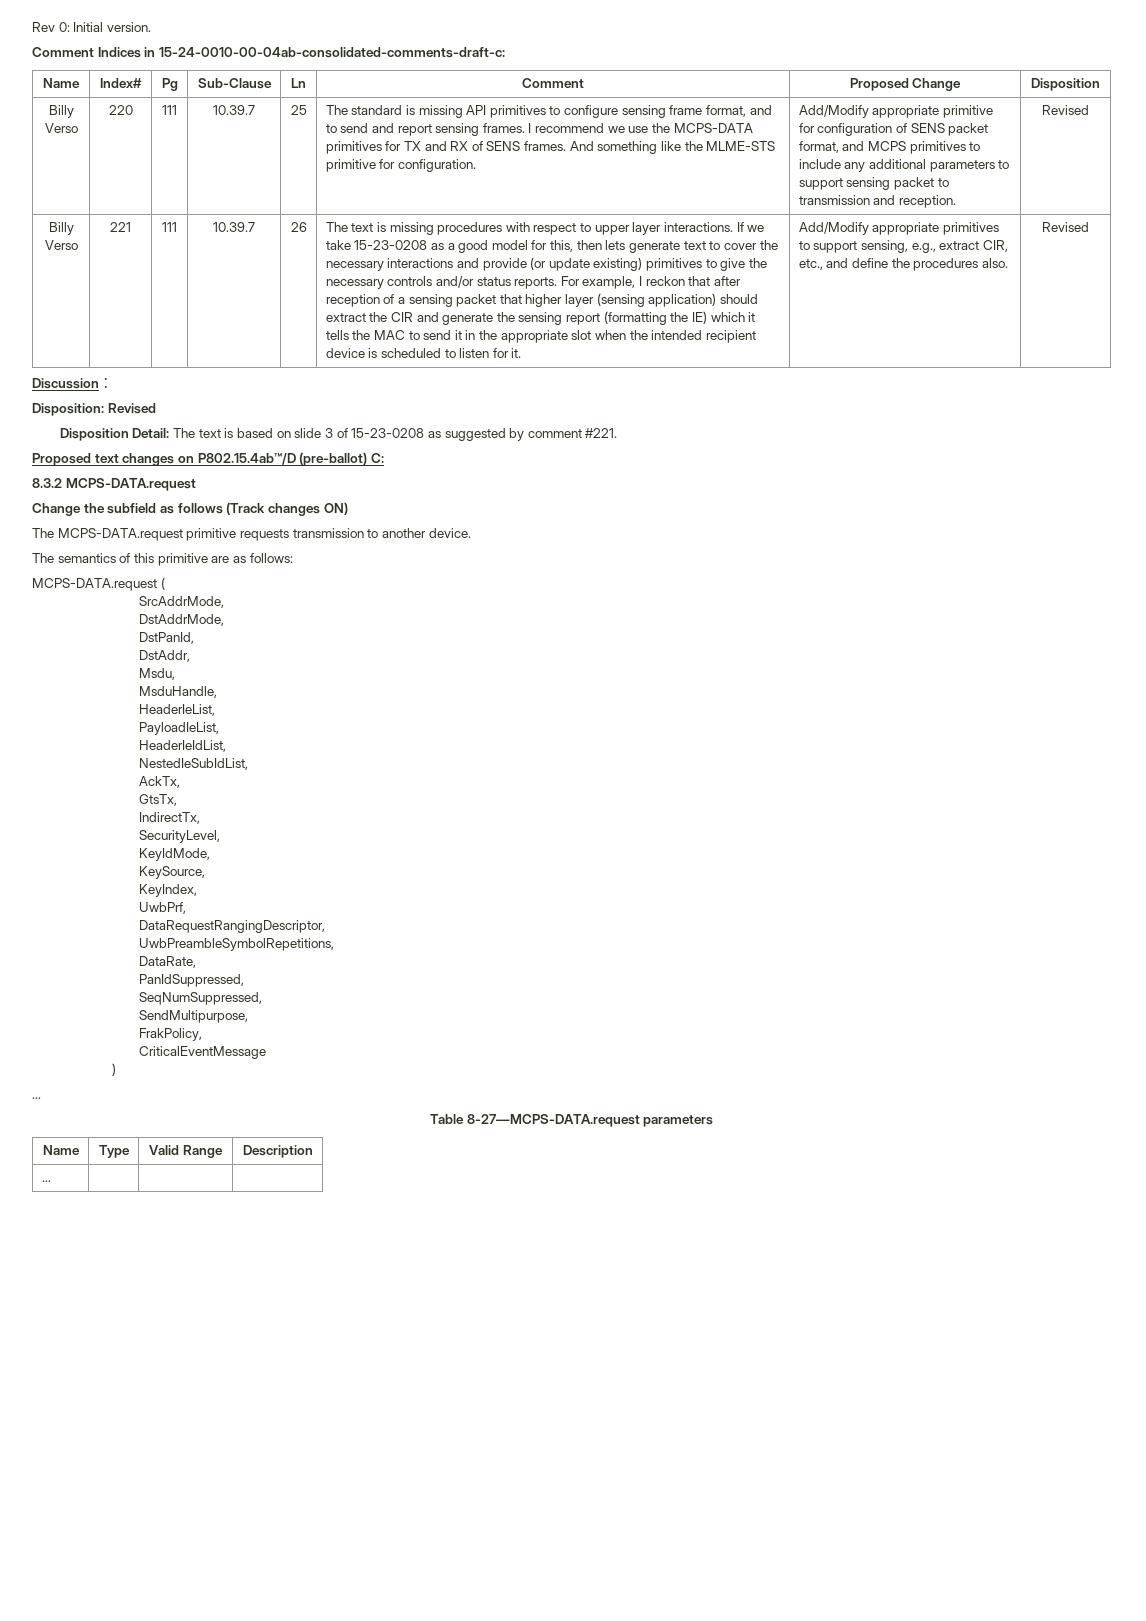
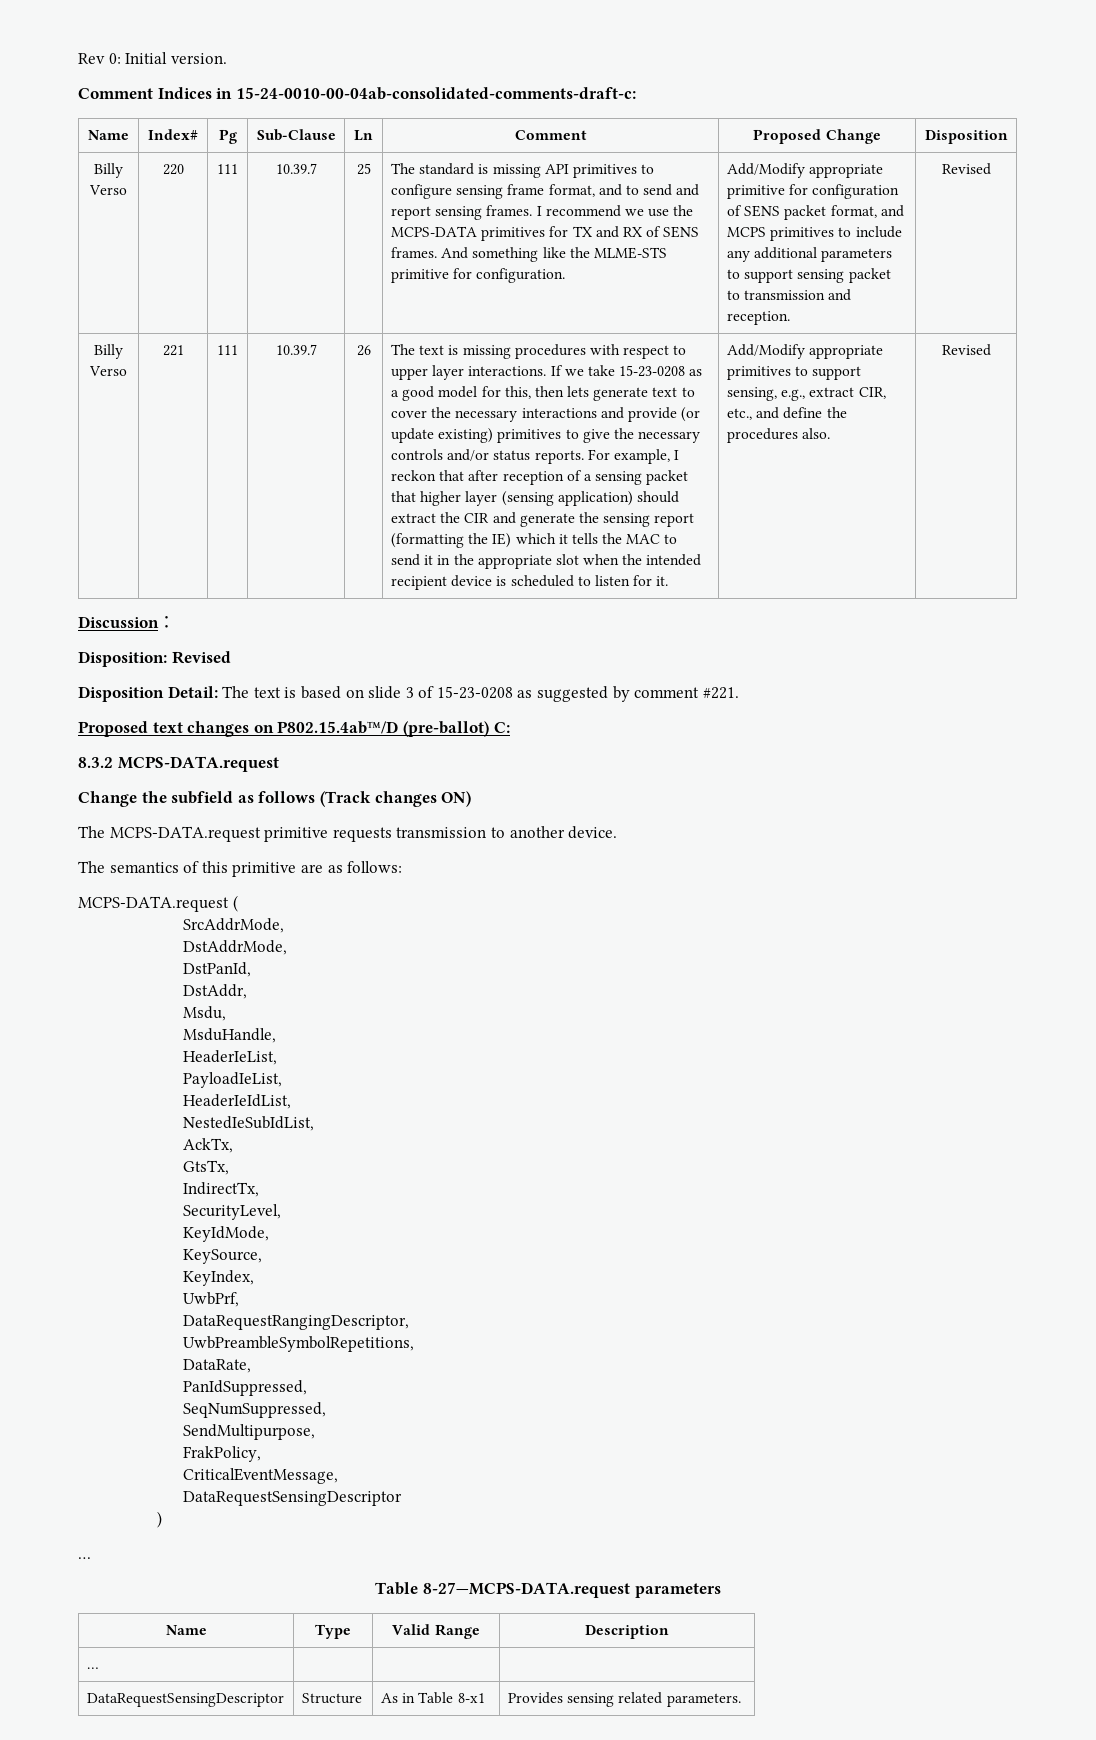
- CriticalEventMessage
+ CriticalEventMessage,
+ DataRequestSensingDescriptor
+ DataRequestSensingDescriptor | Structure | As in Table 8-x1 | Provides sensing related parameters.

